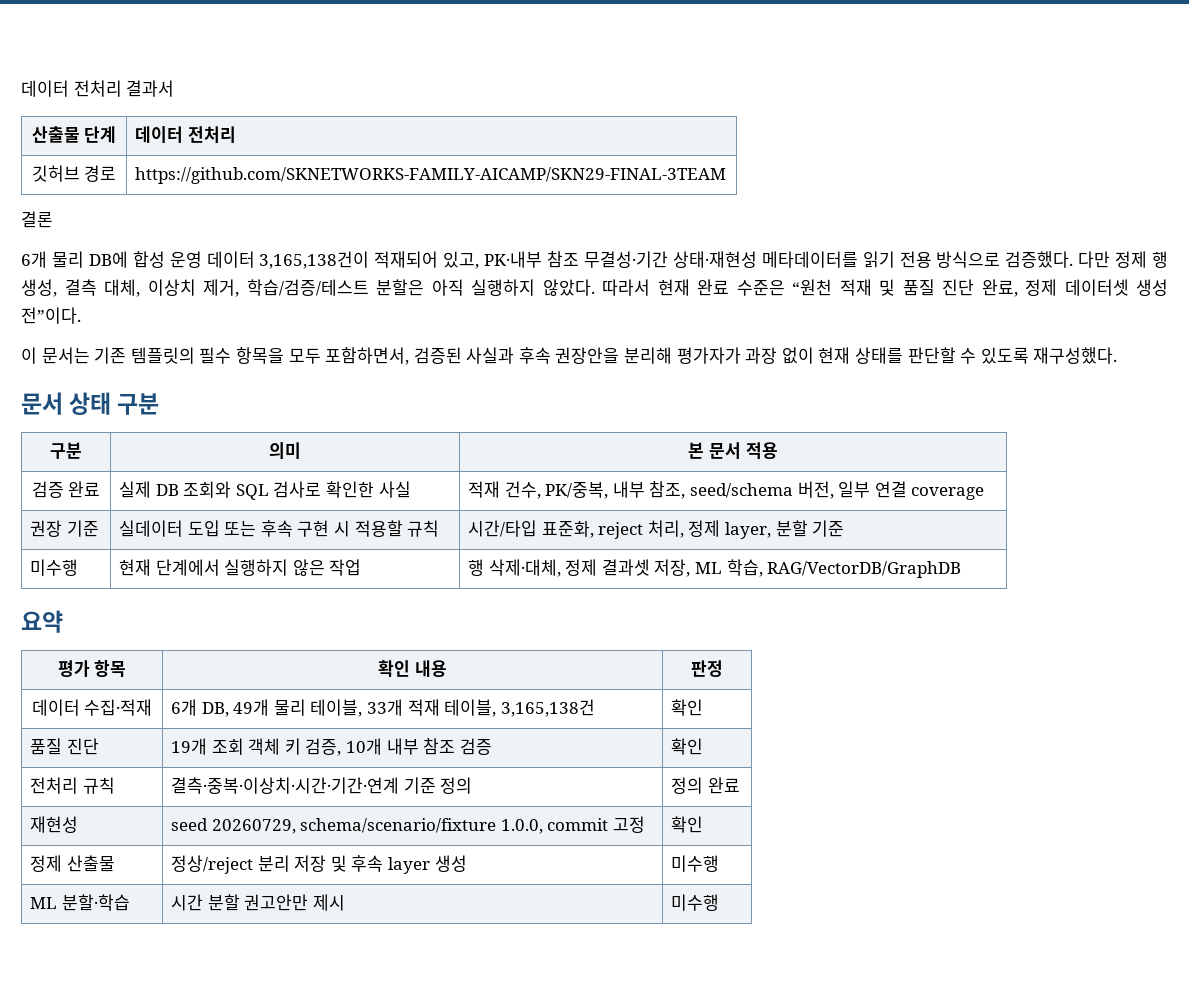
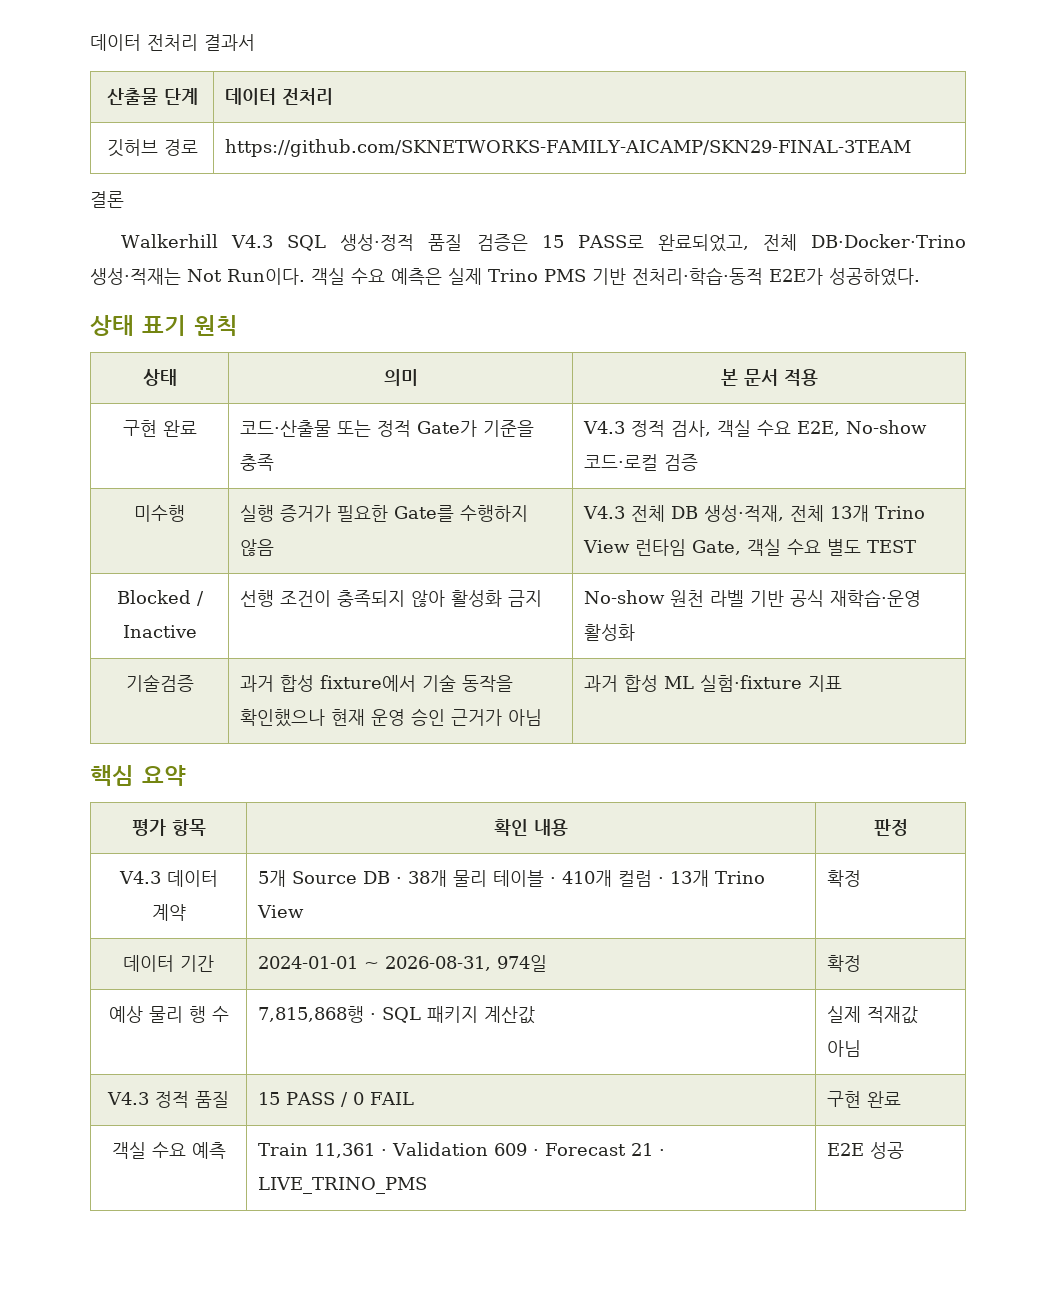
- 6개 물리 DB에 합성 운영 데이터 3,165,138건이 적재되어 있고, PK·내부 참조 무결성·기간 상태·재현성 메타데이터를 읽기 전용 방식으로 검증했다. 다만 정제 행 생성, 결측 대체, 이상치 제거, 학습/검증/테스트 분할은 아직 실행하지 않았다. 따라서 현재 완료 수준은 “원천 적재 및 품질 진단 완료, 정제 데이터셋 생성 전”이다.
- 이 문서는 기존 템플릿의 필수 항목을 모두 포함하면서, 검증된 사실과 후속 권장안을 분리해 평가자가 과장 없이 현재 상태를 판단할 수 있도록 재구성했다.
- 문서 상태 구분
- 구분 | 의미 | 본 문서 적용
+ Walkerhill V4.3 SQL 생성·정적 품질 검증은 15 PASS로 완료되었고, 전체 DB·Docker·Trino 생성·적재는 Not Run이다. 객실 수요 예측은 실제 Trino PMS 기반 전처리·학습·동적 E2E가 성공하였다.
+ 상태 표기 원칙
+ 상태 | 의미 | 본 문서 적용
- 검증 완료 | 실제 DB 조회와 SQL 검사로 확인한 사실 | 적재 건수, PK/중복, 내부 참조, seed/schema 버전, 일부 연결 coverage
- 권장 기준 | 실데이터 도입 또는 후속 구현 시 적용할 규칙 | 시간/타입 표준화, reject 처리, 정제 layer, 분할 기준
- 미수행 | 현재 단계에서 실행하지 않은 작업 | 행 삭제·대체, 정제 결과셋 저장, ML 학습, RAG/VectorDB/GraphDB
- 요약
+ 구현 완료 | 코드·산출물 또는 정적 Gate가 기준을 충족 | V4.3 정적 검사, 객실 수요 E2E, No-show 코드·로컬 검증
+ 미수행 | 실행 증거가 필요한 Gate를 수행하지 않음 | V4.3 전체 DB 생성·적재, 전체 13개 Trino View 런타임 Gate, 객실 수요 별도 TEST
+ Blocked / Inactive | 선행 조건이 충족되지 않아 활성화 금지 | No-show 원천 라벨 기반 공식 재학습·운영 활성화
+ 기술검증 | 과거 합성 fixture에서 기술 동작을 확인했으나 현재 운영 승인 근거가 아님 | 과거 합성 ML 실험·fixture 지표
+ 핵심 요약
- 데이터 수집·적재 | 6개 DB, 49개 물리 테이블, 33개 적재 테이블, 3,165,138건 | 확인
- 품질 진단 | 19개 조회 객체 키 검증, 10개 내부 참조 검증 | 확인
- 전처리 규칙 | 결측·중복·이상치·시간·기간·연계 기준 정의 | 정의 완료
- 재현성 | seed 20260729, schema/scenario/fixture 1.0.0, commit 고정 | 확인
- 정제 산출물 | 정상/reject 분리 저장 및 후속 layer 생성 | 미수행
- ML 분할·학습 | 시간 분할 권고안만 제시 | 미수행
+ V4.3 데이터 계약 | 5개 Source DB · 38개 물리 테이블 · 410개 컬럼 · 13개 Trino View | 확정
+ 데이터 기간 | 2024-01-01 ~ 2026-08-31, 974일 | 확정
+ 예상 물리 행 수 | 7,815,868행 · SQL 패키지 계산값 | 실제 적재값 아님
+ V4.3 정적 품질 | 15 PASS / 0 FAIL | 구현 완료
+ 객실 수요 예측 | Train 11,361 · Validation 609 · Forecast 21 · LIVE_TRINO_PMS | E2E 성공

